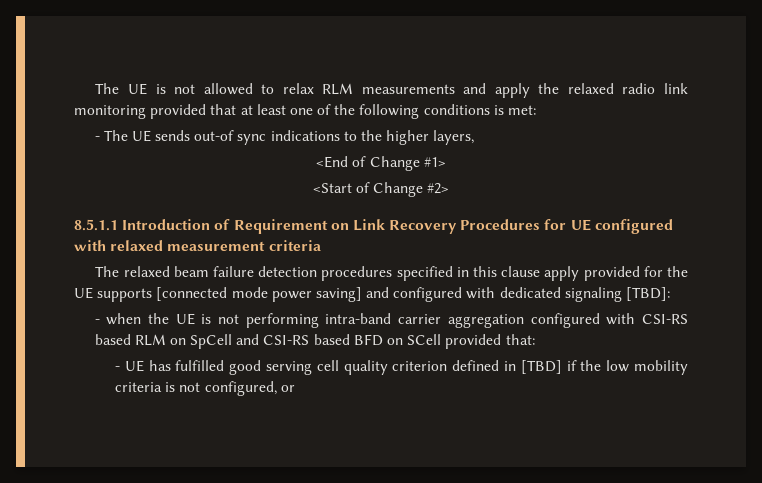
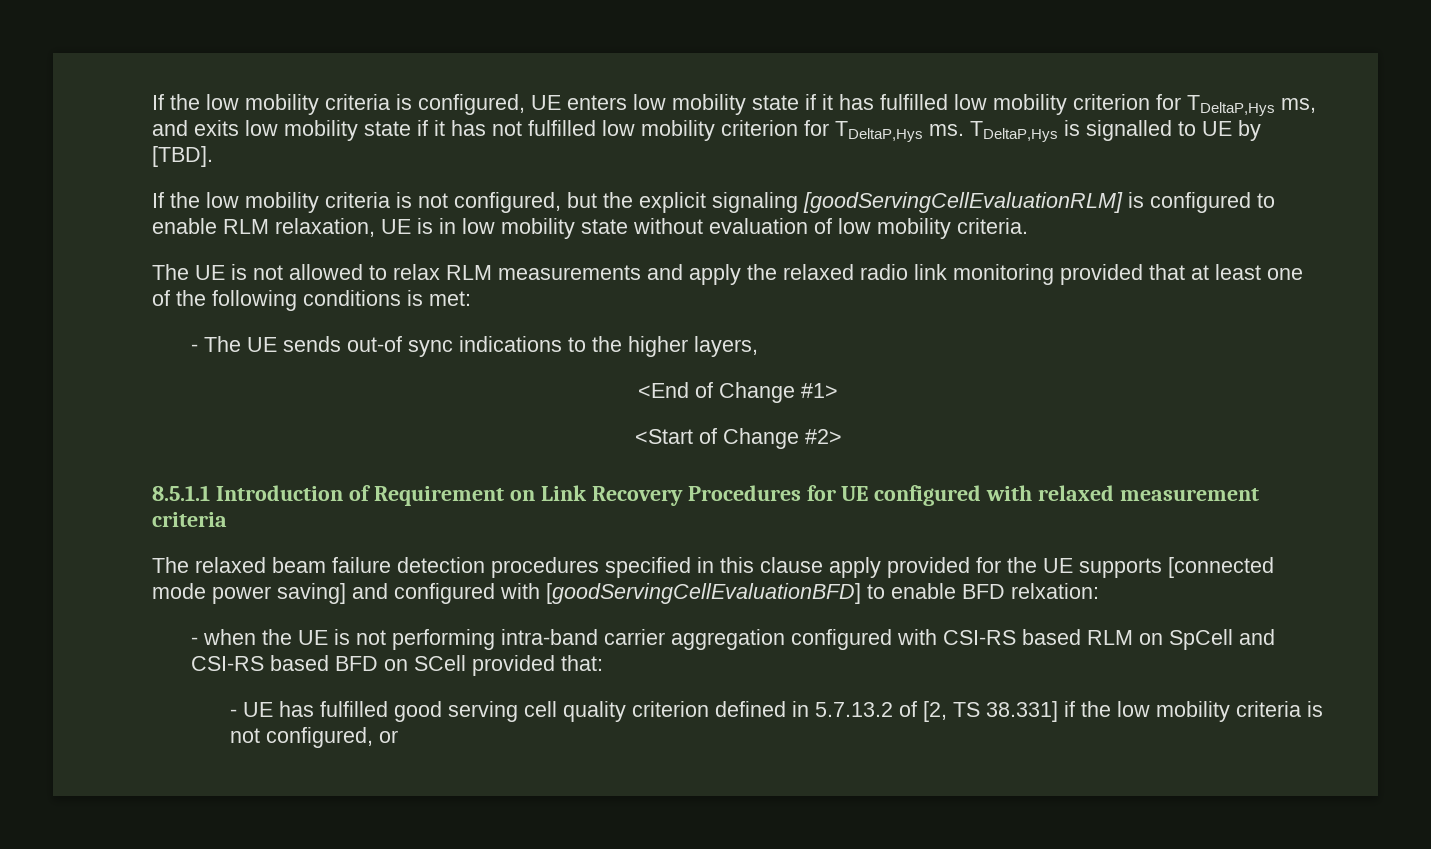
+ If the low mobility criteria is configured, UE enters low mobility state if it has fulfilled low mobility criterion for TDeltaP,Hys ms, and exits low mobility state if it has not fulfilled low mobility criterion for TDeltaP,Hys ms. TDeltaP,Hys is signalled to UE by [TBD].
+ If the low mobility criteria is not configured, but the explicit signaling [goodServingCellEvaluationRLM] is configured to enable RLM relaxation, UE is in low mobility state without evaluation of low mobility criteria.
- The relaxed beam failure detection procedures specified in this clause apply provided for the UE supports [connected mode power saving] and configured with dedicated signaling [TBD]:
+ The relaxed beam failure detection procedures specified in this clause apply provided for the UE supports [connected mode power saving] and configured with [goodServingCellEvaluationBFD] to enable BFD relxation:
- - UE has fulfilled good serving cell quality criterion defined in [TBD] if the low mobility criteria is not configured, or
+ - UE has fulfilled good serving cell quality criterion defined in 5.7.13.2 of [2, TS 38.331] if the low mobility criteria is not configured, or

